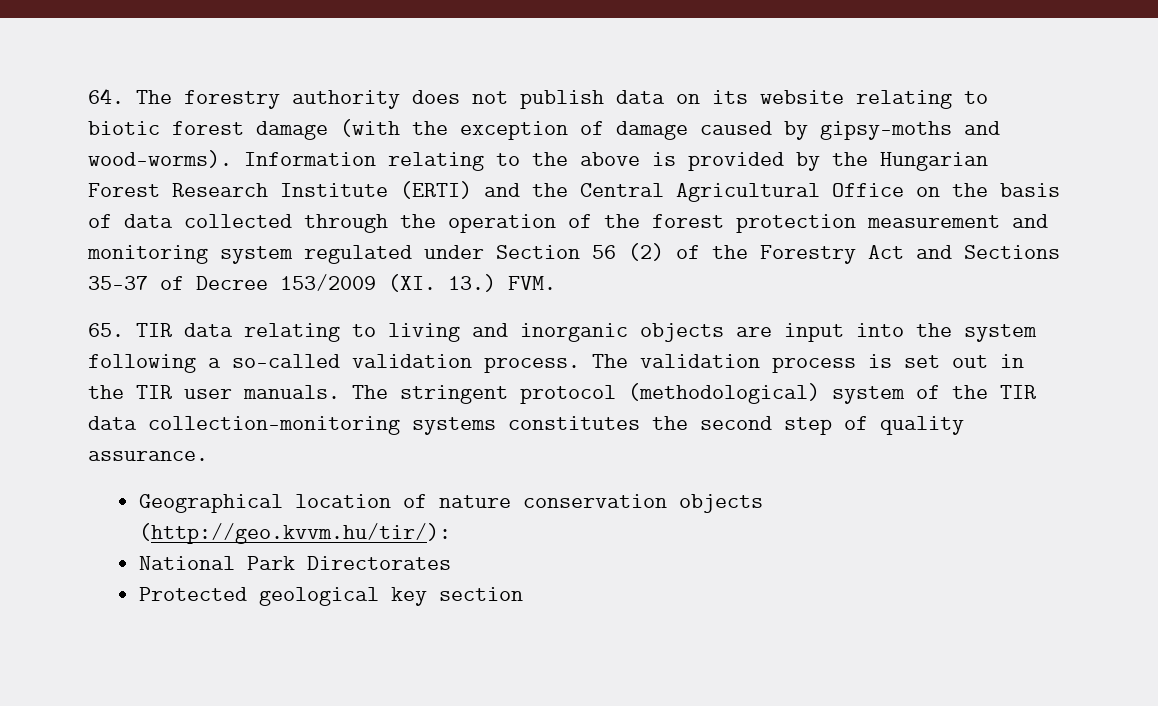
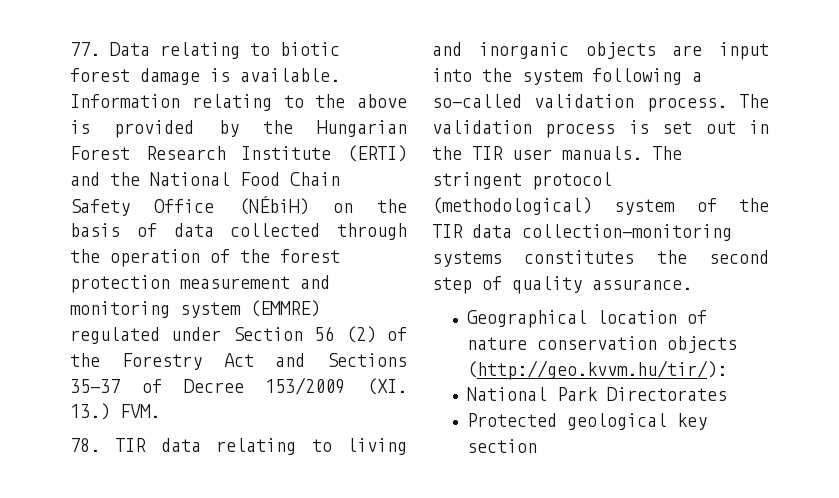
- 64. The forestry authority does not publish data on its website relating to biotic forest damage (with the exception of damage caused by gipsy-moths and wood-worms).
+ 77. Data relating to biotic forest damage is available.
- Information relating to the above is provided by the Hungarian Forest Research Institute (ERTI) and the Central Agricultural Office on the basis of data collected through the operation of the forest protection measurement and monitoring system regulated under Section 56 (2) of the Forestry Act and Sections 35-37 of Decree 153/2009 (XI. 13.) FVM.
+ Information relating to the above is provided by the Hungarian Forest Research Institute (ERTI) and the National Food Chain Safety Office (NÉbiH) on the basis of data collected through the operation of the forest protection measurement and monitoring system (EMMRE) regulated under Section 56 (2) of the Forestry Act and Sections 35-37 of Decree 153/2009 (XI. 13.) FVM.
- 65. TIR data relating to living and inorganic objects are input into the system following a so-called validation process.
+ 78. TIR data relating to living and inorganic objects are input into the system following a so-called validation process.

